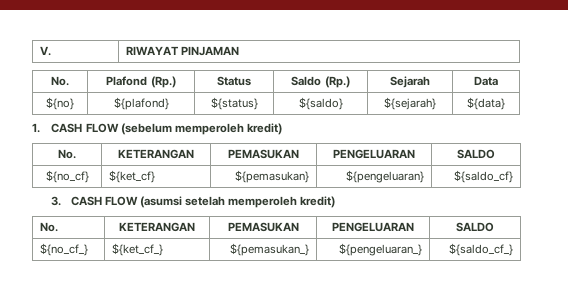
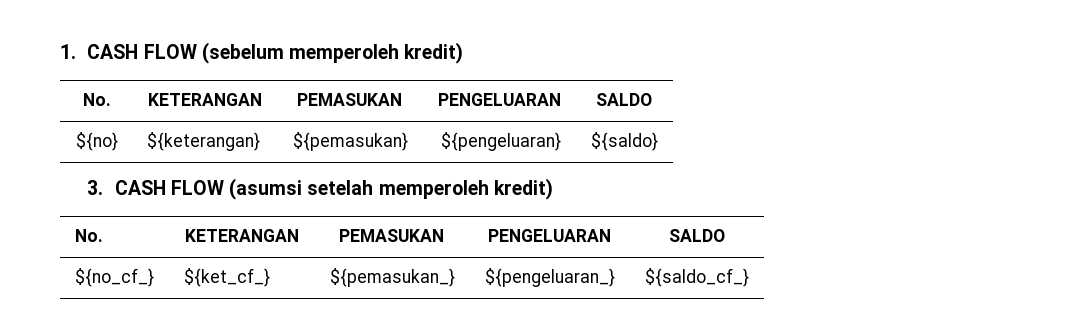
- V. | RIWAYAT PINJAMAN
- No. | Plafond (Rp.) | Status | Saldo (Rp.) | Sejarah | Data
- ${no} | ${plafond} | ${status} | ${saldo} | ${sejarah} | ${data}
- ${no_cf} | ${ket_cf} | ${pemasukan} | ${pengeluaran} | ${saldo_cf}
+ ${no} | ${keterangan} | ${pemasukan} | ${pengeluaran} | ${saldo}

